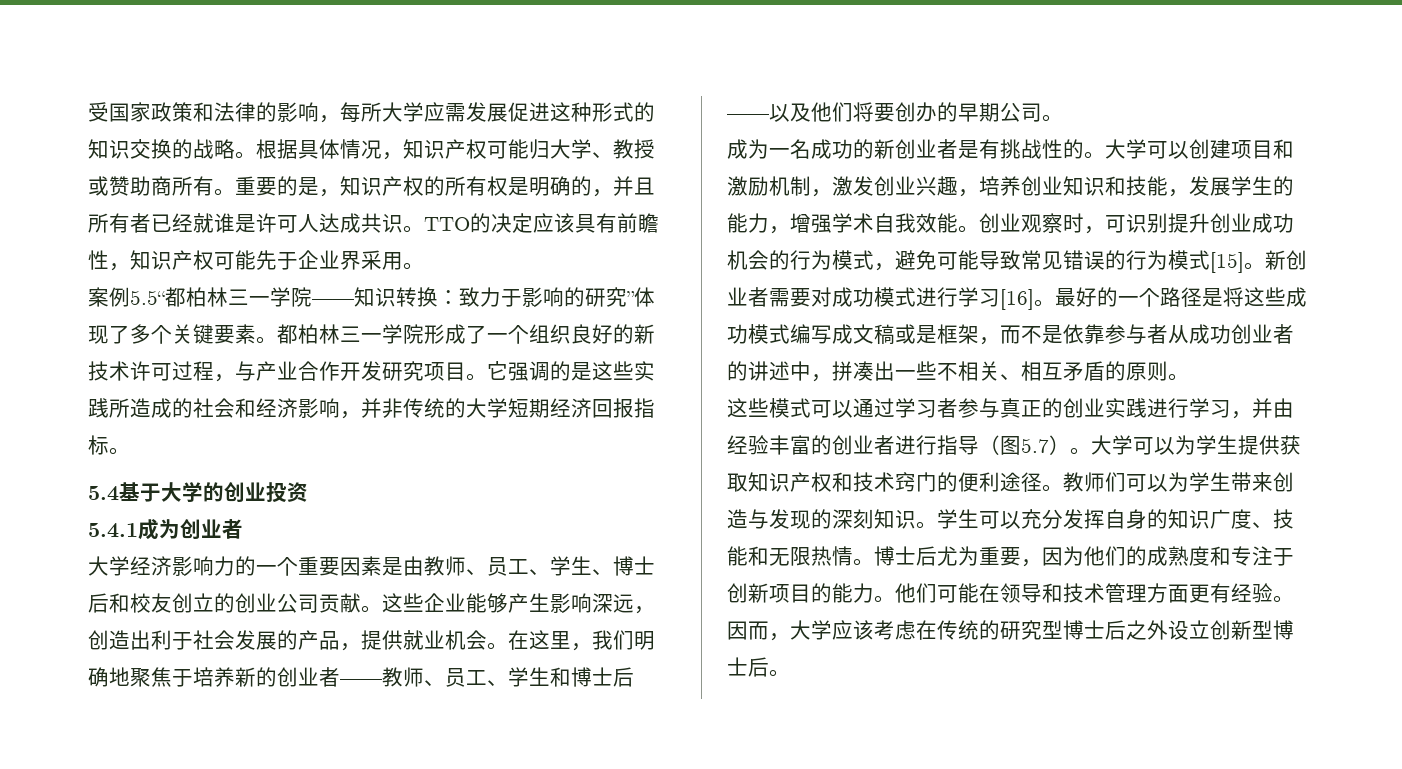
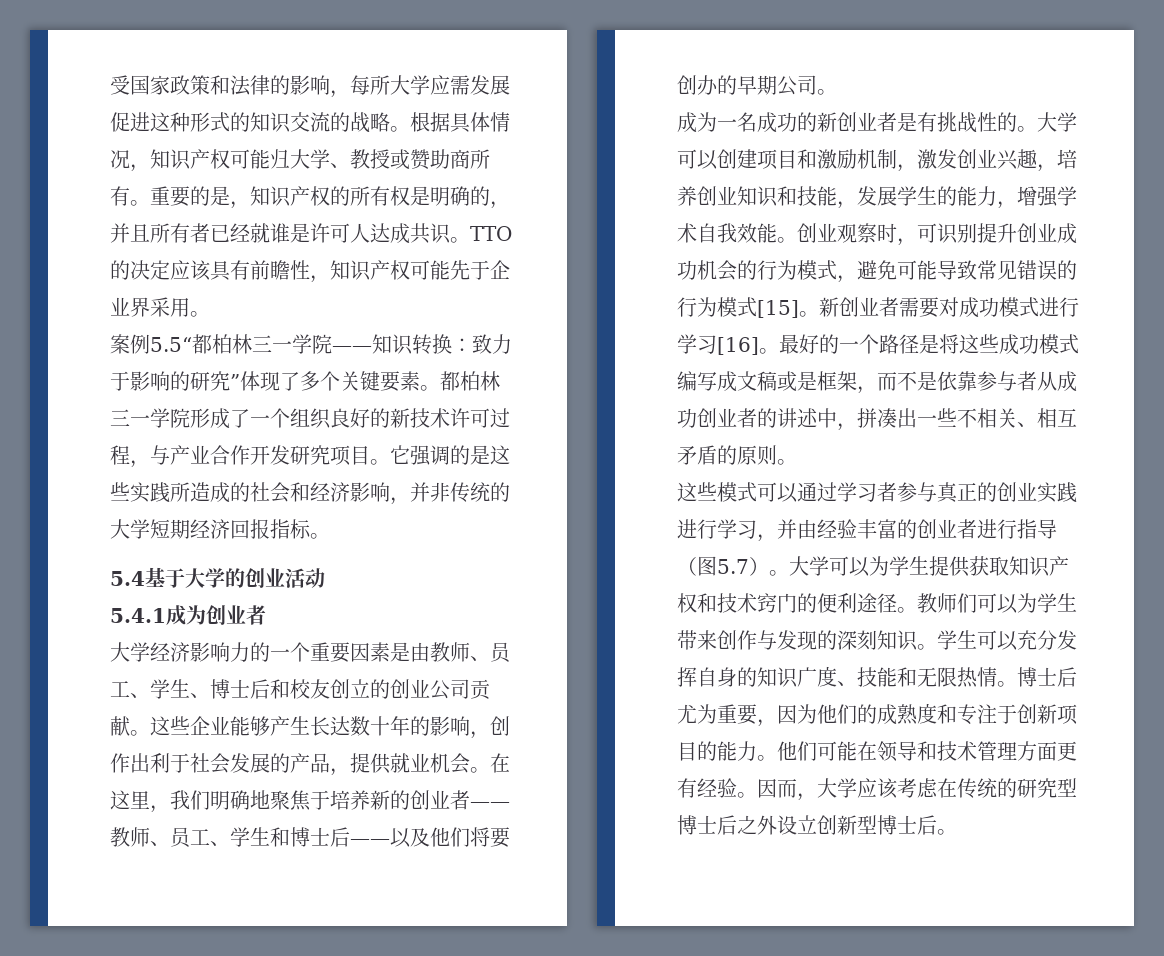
- 受国家政策和法律的影响，每所大学应需发展促进这种形式的知识交换的战略。
+ 受国家政策和法律的影响，每所大学应需发展促进这种形式的知识交流的战略。
- 5.4基于大学的创业投资
+ 5.4基于大学的创业活动
- 这些企业能够产生影响深远，创造出利于社会发展的产品，提供就业机会。
+ 这些企业能够产生长达数十年的影响，创作出利于社会发展的产品，提供就业机会。
- 教师们可以为学生带来创造与发现的深刻知识。
+ 教师们可以为学生带来创作与发现的深刻知识。

